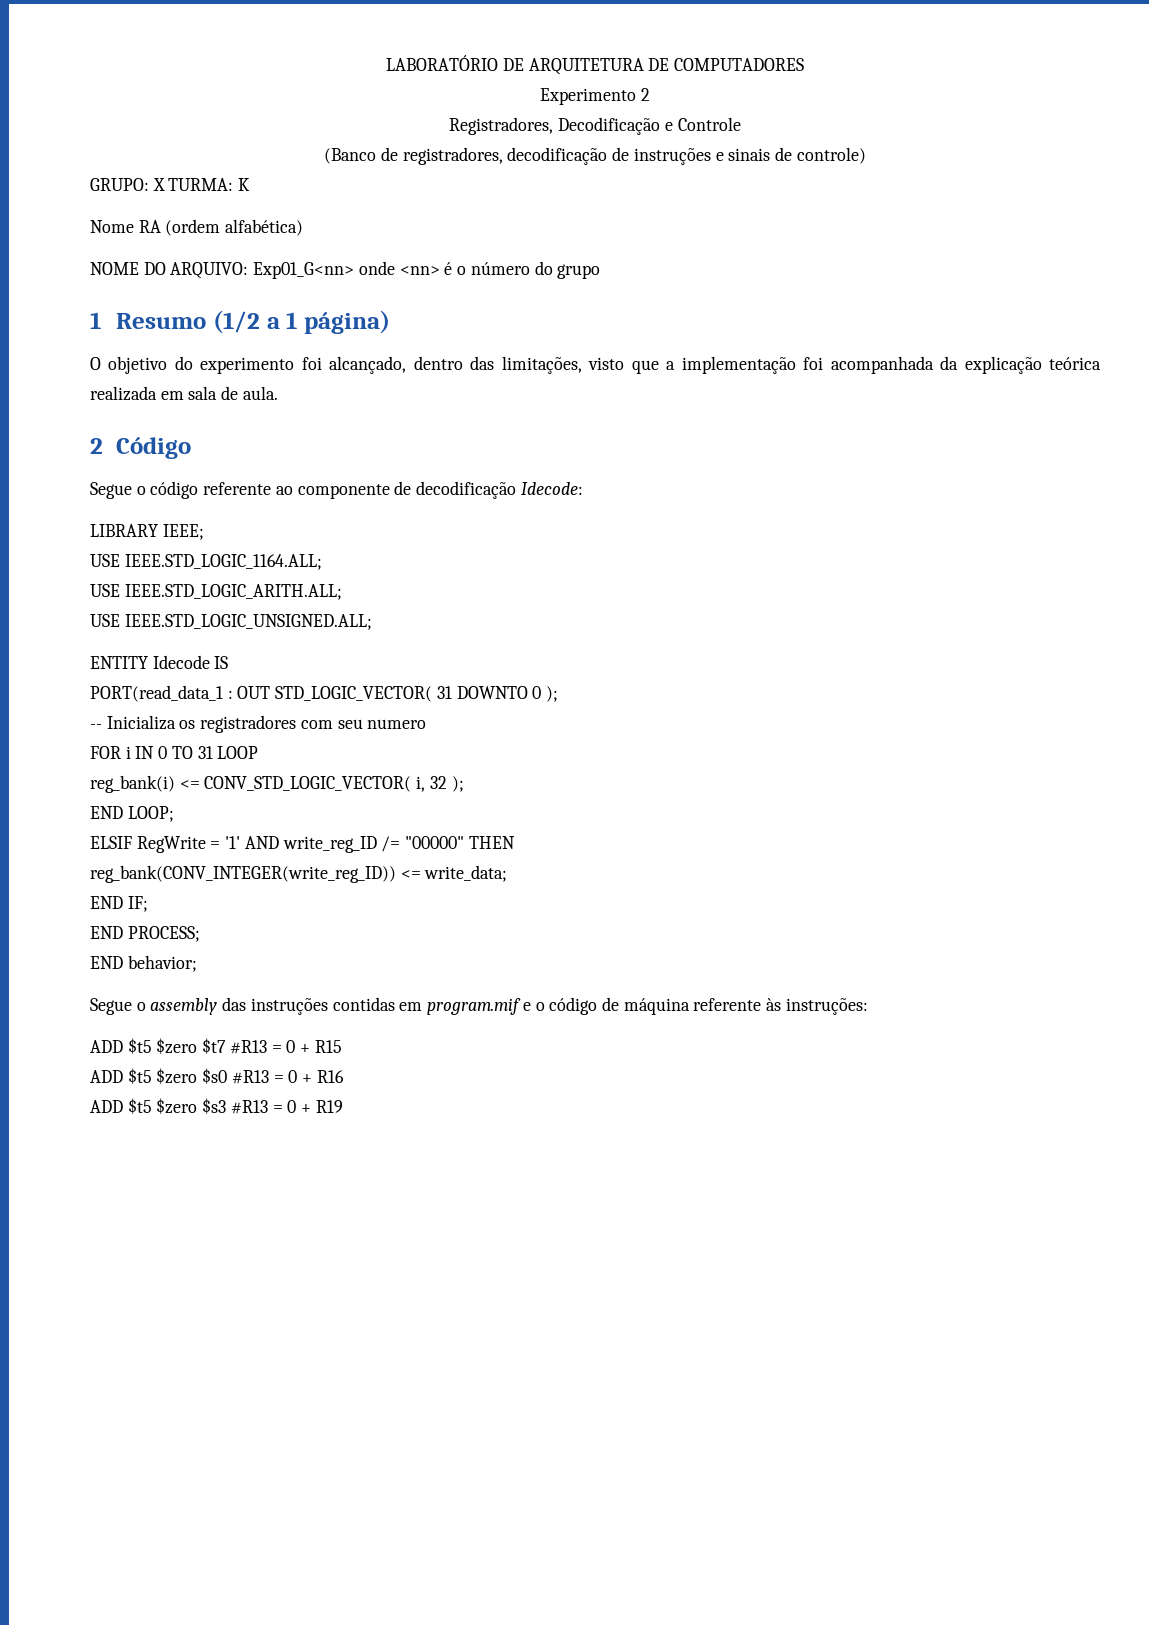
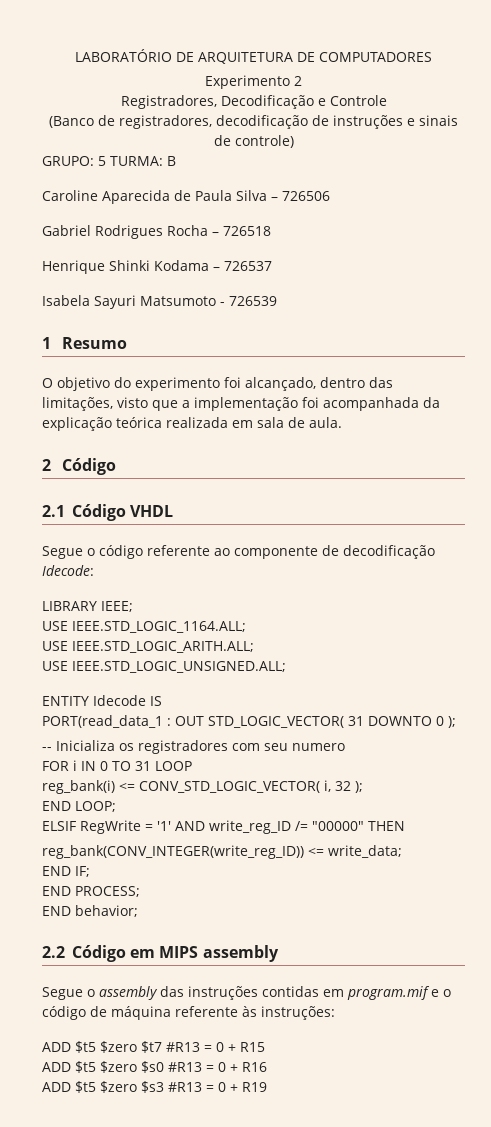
- GRUPO: X TURMA: K
- Nome RA (ordem alfabética)
- NOME DO ARQUIVO: Exp01_G<nn> onde <nn> é o número do grupo
- 1 Resumo (1/2 a 1 página)
+ GRUPO: 5 TURMA: B
+ Caroline Aparecida de Paula Silva – 726506
+ Gabriel Rodrigues Rocha – 726518
+ Henrique Shinki Kodama – 726537
+ Isabela Sayuri Matsumoto - 726539
+ 1 Resumo
+ 2.1 Código VHDL
+ 2.2 Código em MIPS assembly

